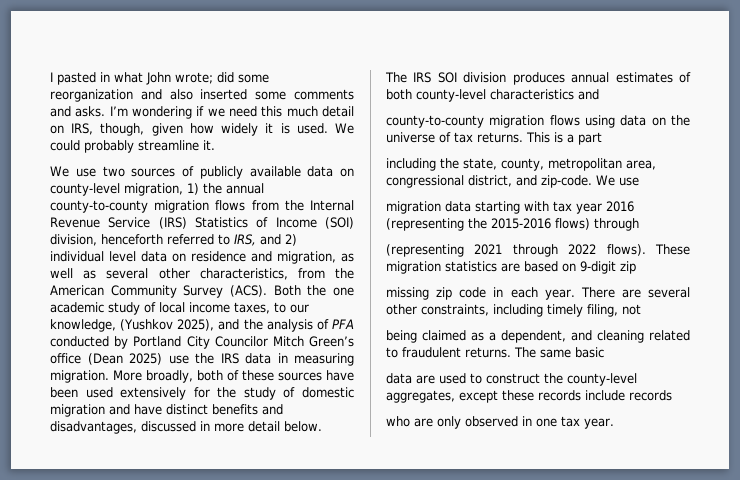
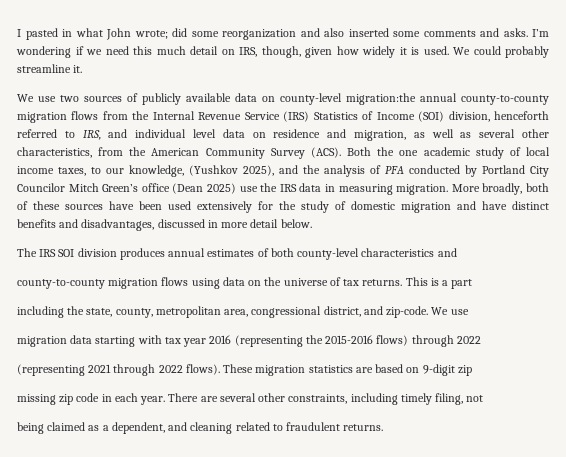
- We use two sources of publicly available data on county-level migration, 1) the annual county-to-county migration flows from the Internal Revenue Service (IRS) Statistics of Income (SOI) division, henceforth referred to IRS, and 2) individual level data on residence and migration, as well as several other characteristics, from the American Community Survey (ACS).
+ We use two sources of publicly available data on county-level migration:the annual county-to-county migration flows from the Internal Revenue Service (IRS) Statistics of Income (SOI) division, henceforth referred to IRS, and individual level data on residence and migration, as well as several other characteristics, from the American Community Survey (ACS).
- migration data starting with tax year 2016 (representing the 2015-2016 flows) through
+ migration data starting with tax year 2016 (representing the 2015-2016 flows) through 2022
- The same basic
- data are used to construct the county-level aggregates, except these records include records
- who are only observed in one tax year.

